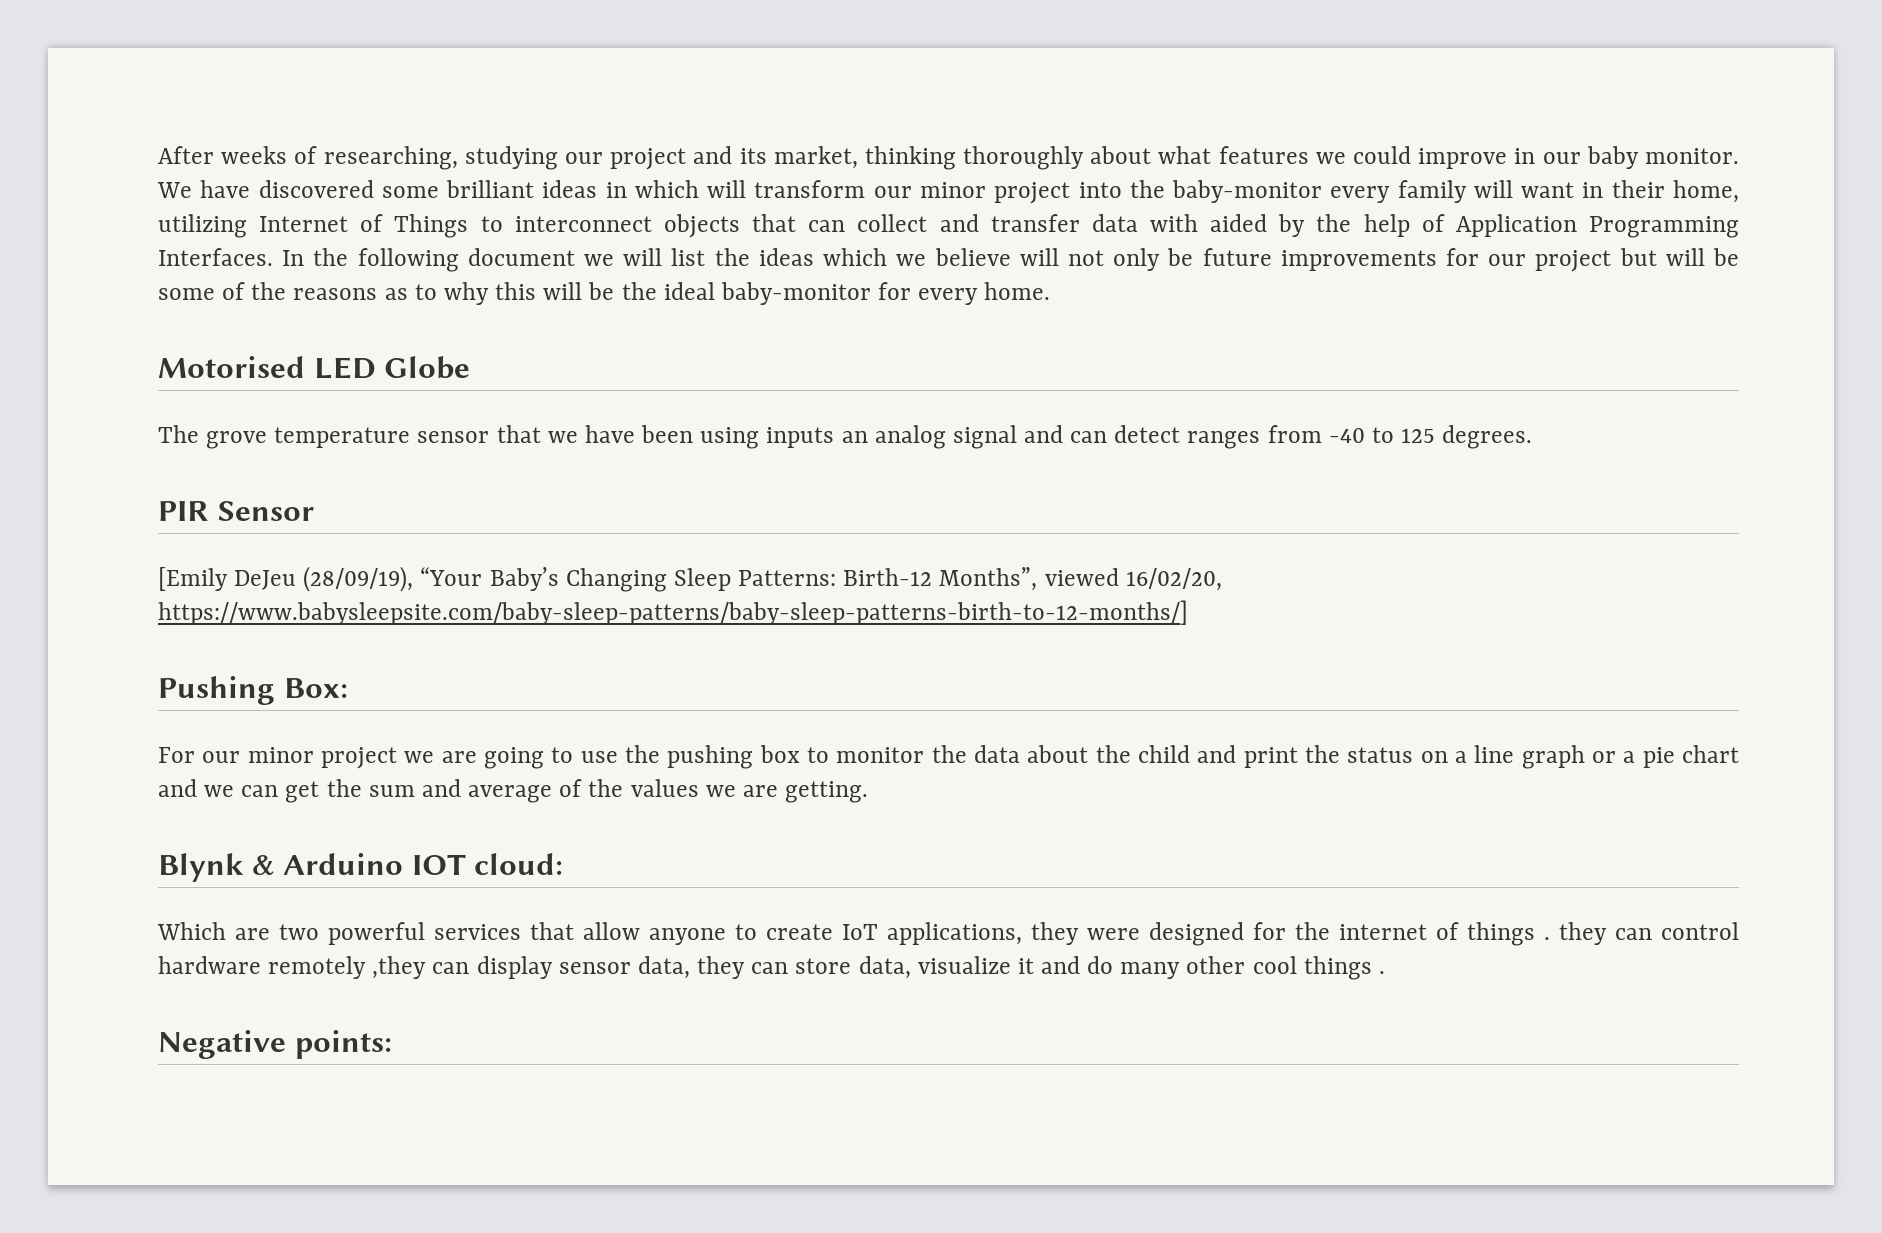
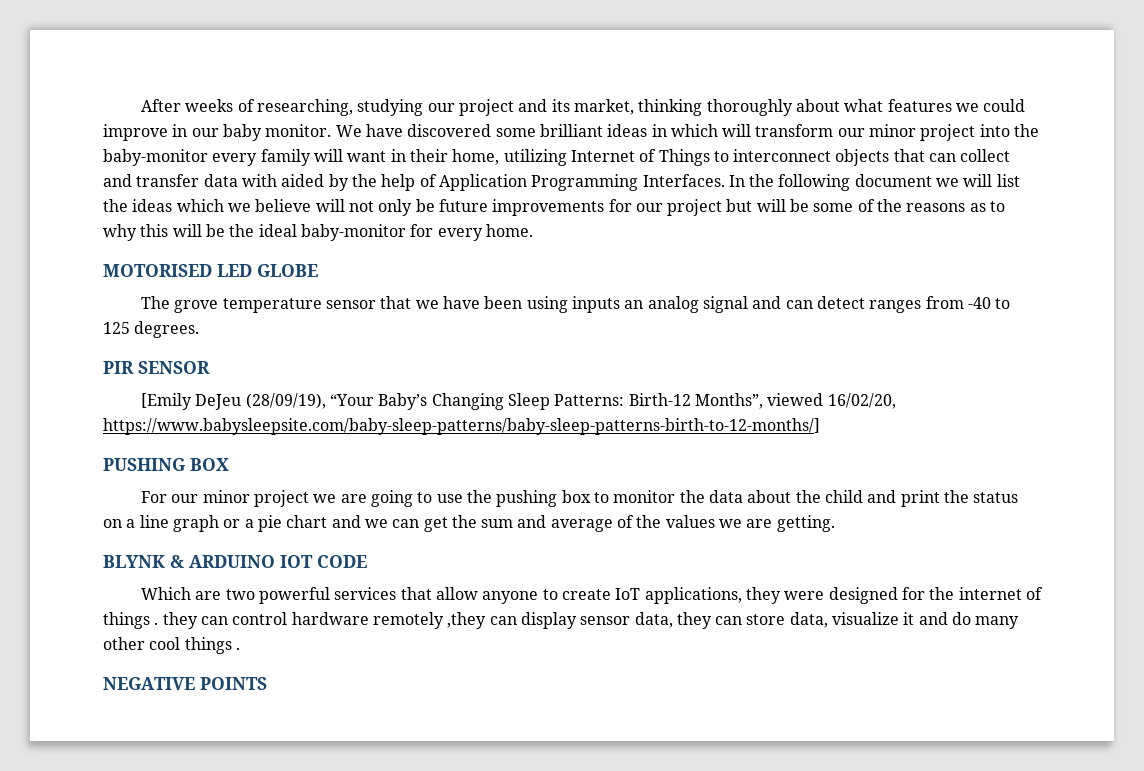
- Motorised LED Globe
+ MOTORISED LED GLOBE
- PIR Sensor
+ PIR SENSOR
- Pushing Box:
+ PUSHING BOX
- Blynk & Arduino IOT cloud:
+ BLYNK & ARDUINO IOT CODE
- Negative points:
+ NEGATIVE POINTS

